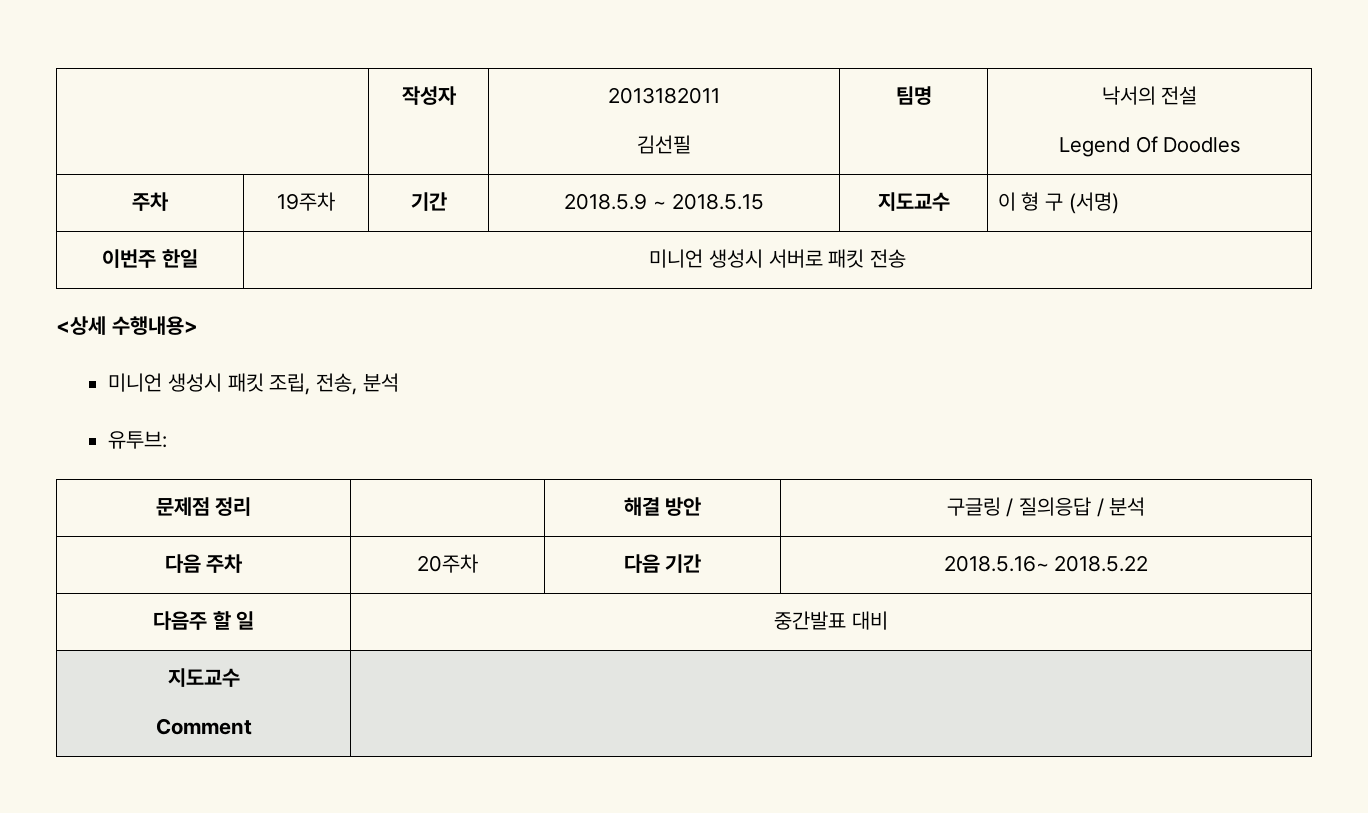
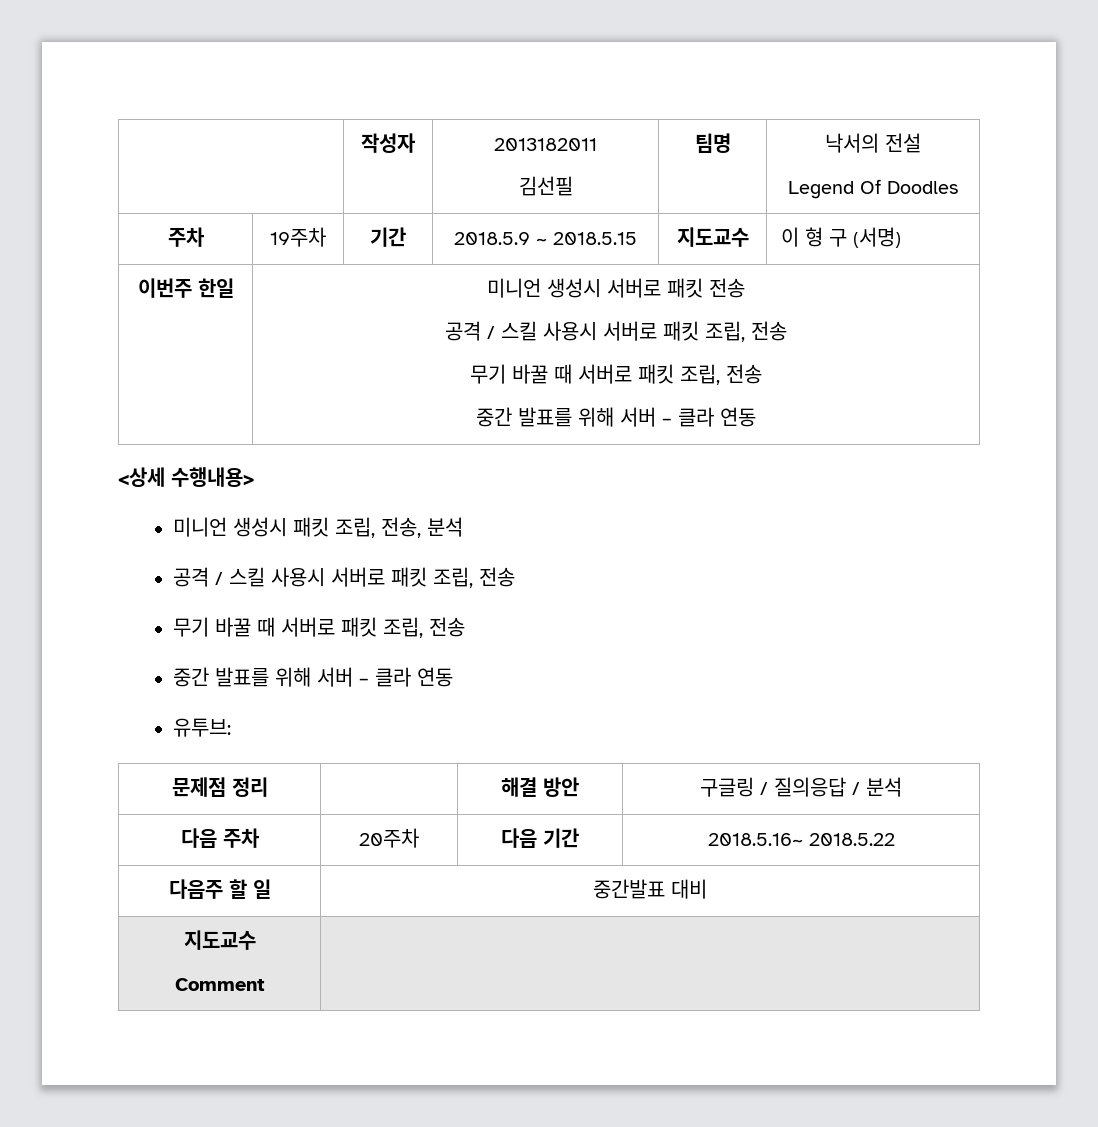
  이번주 한일 | 미니언 생성시 서버로 패킷 전송
+ 공격 / 스킬 사용시 서버로 패킷 조립, 전송
+ 무기 바꿀 때 서버로 패킷 조립, 전송
+ 중간 발표를 위해 서버 – 클라 연동
  미니언 생성시 패킷 조립, 전송, 분석
+ 공격 / 스킬 사용시 서버로 패킷 조립, 전송
+ 무기 바꿀 때 서버로 패킷 조립, 전송
+ 중간 발표를 위해 서버 – 클라 연동

